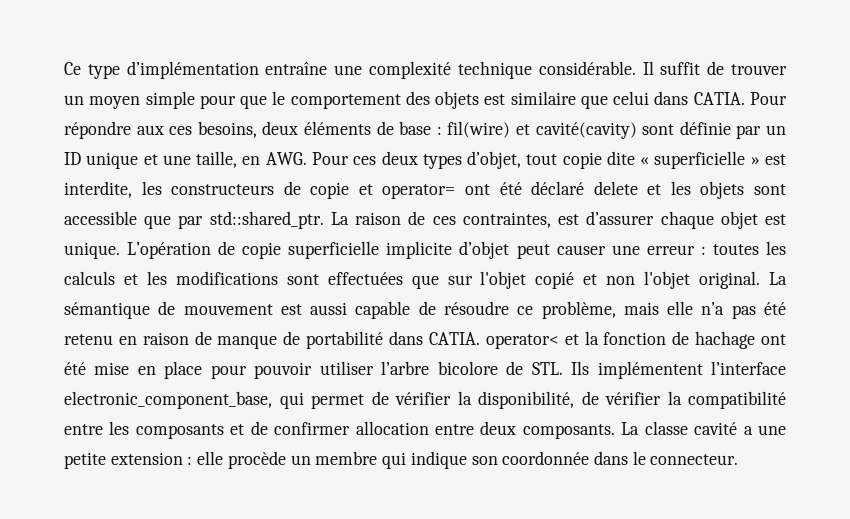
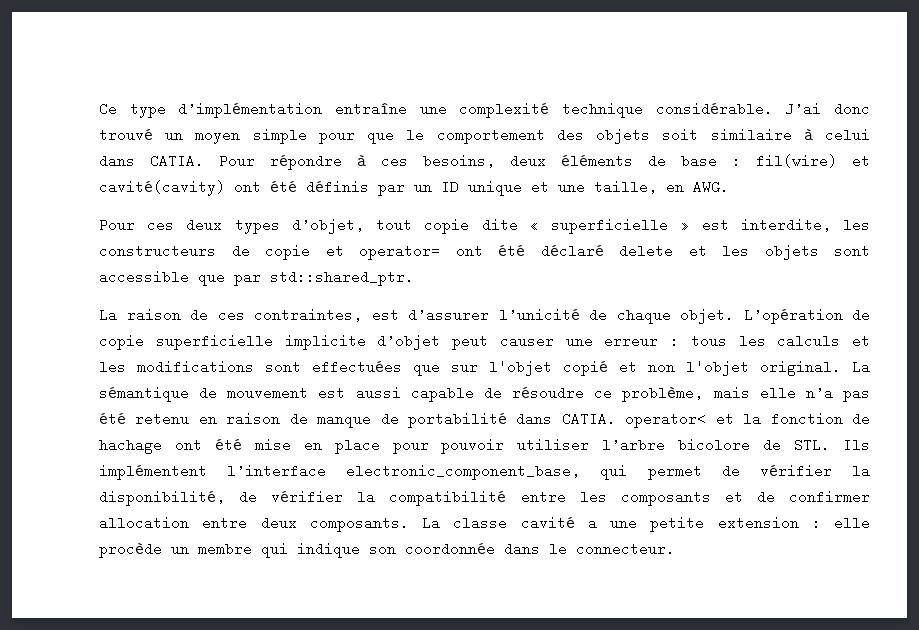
- Il suffit de trouver un moyen simple pour que le comportement des objets est similaire que celui dans CATIA.
+ J’ai donc trouvé un moyen simple pour que le comportement des objets soit similaire à celui dans CATIA.
- Pour répondre aux ces besoins, deux éléments de base : fil(wire) et cavité(cavity) sont définie par un ID unique et une taille, en AWG. Pour ces deux types d’objet, tout copie dite « superficielle » est interdite, les constructeurs de copie et operator= ont été déclaré delete et les objets sont accessible que par std::shared_ptr. La raison de ces contraintes, est d’assurer chaque objet est unique.
+ Pour répondre à ces besoins, deux éléments de base : fil(wire) et cavité(cavity) ont été définis par un ID unique et une taille, en AWG.
+ Pour ces deux types d’objet, tout copie dite « superficielle » est interdite, les constructeurs de copie et operator= ont été déclaré delete et les objets sont accessible que par std::shared_ptr.
+ La raison de ces contraintes, est d’assurer l’unicité de chaque objet.
- L’opération de copie superficielle implicite d’objet peut causer une erreur : toutes les calculs et les modifications sont effectuées que sur l'objet copié et non l'objet original.
+ L’opération de copie superficielle implicite d’objet peut causer une erreur : tous les calculs et les modifications sont effectuées que sur l'objet copié et non l'objet original.

